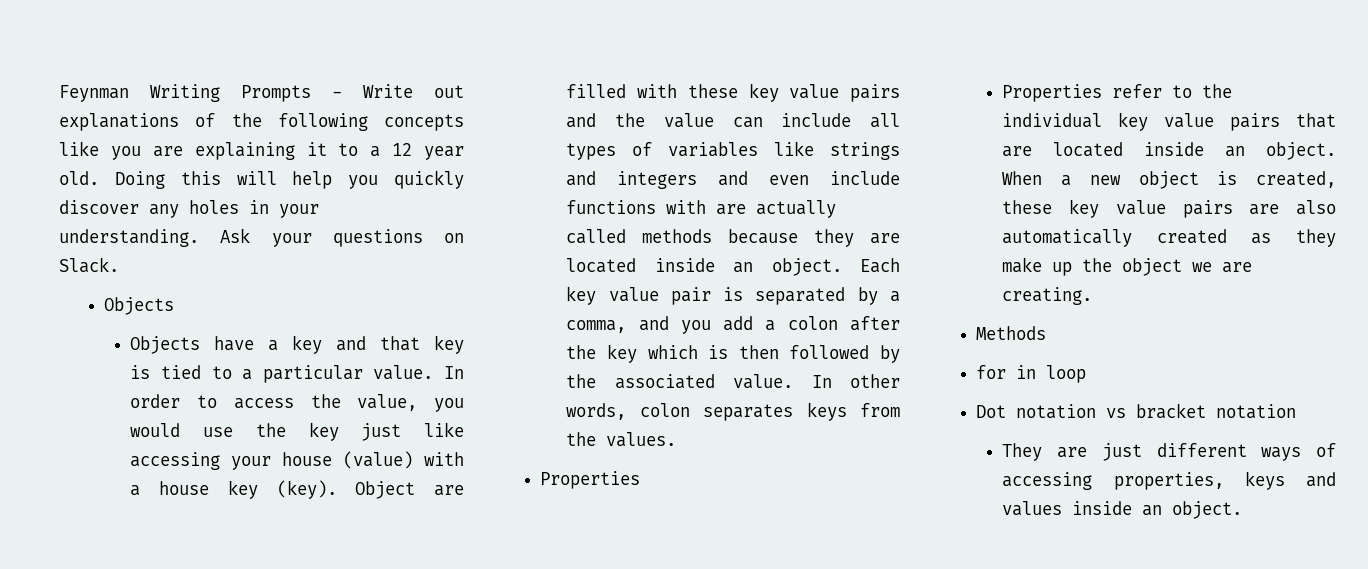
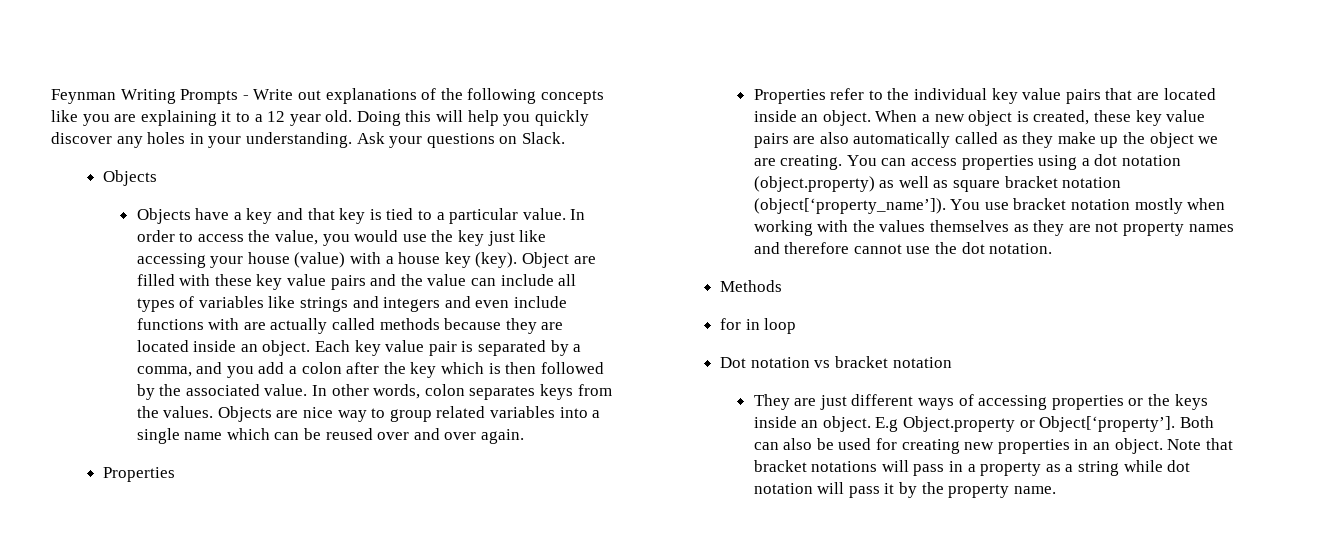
+ Objects are nice way to group related variables into a single name which can be reused over and over again.
- When a new object is created, these key value pairs are also automatically created as they make up the object we are creating.
+ When a new object is created, these key value pairs are also automatically called as they make up the object we are creating. You can access properties using a dot notation (object.property) as well as square bracket notation (object[‘property_name’]). You use bracket notation mostly when working with the values themselves as they are not property names and therefore cannot use the dot notation.
- They are just different ways of accessing properties, keys and values inside an object.
+ They are just different ways of accessing properties or the keys inside an object. E.g Object.property or Object[‘property’]. Both can also be used for creating new properties in an object. Note that bracket notations will pass in a property as a string while dot notation will pass it by the property name.

